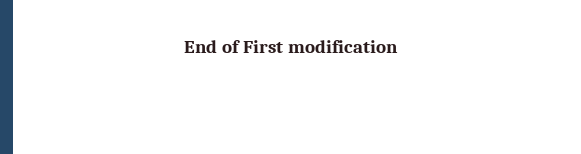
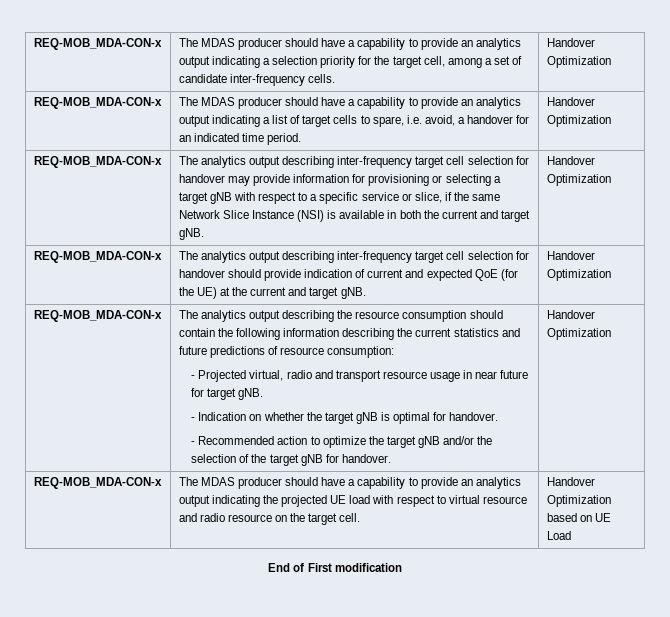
+ REQ-MOB_MDA-CON-x | The MDAS producer should have a capability to provide an analytics output indicating a selection priority for the target cell, among a set of candidate inter-frequency cells. | Handover Optimization
+ REQ-MOB_MDA-CON-x | The MDAS producer should have a capability to provide an analytics output indicating a list of target cells to spare, i.e. avoid, a handover for an indicated time period. | Handover Optimization
+ REQ-MOB_MDA-CON-x | The analytics output describing inter-frequency target cell selection for handover may provide information for provisioning or selecting a target gNB with respect to a specific service or slice, if the same Network Slice Instance (NSI) is available in both the current and target gNB. | Handover Optimization
+ REQ-MOB_MDA-CON-x | The analytics output describing inter-frequency target cell selection for handover should provide indication of current and expected QoE (for the UE) at the current and target gNB. | Handover Optimization
+ REQ-MOB_MDA-CON-x | The analytics output describing the resource consumption should contain the following information describing the current statistics and future predictions of resource consumption:
+ - Projected virtual, radio and transport resource usage in near future for target gNB.
+ - Indication on whether the target gNB is optimal for handover.
+ - Recommended action to optimize the target gNB and/or the selection of the target gNB for handover. | Handover Optimization
+ REQ-MOB_MDA-CON-x | The MDAS producer should have a capability to provide an analytics output indicating the projected UE load with respect to virtual resource and radio resource on the target cell. | Handover Optimization based on UE Load

